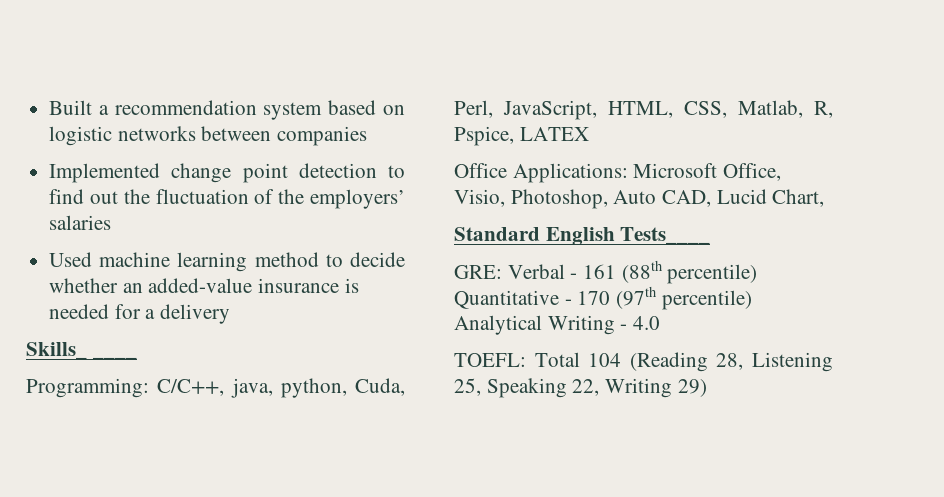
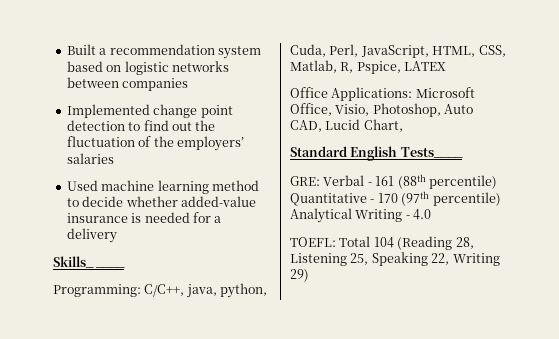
- Used machine learning method to decide whether an added-value insurance is needed for a delivery
+ Used machine learning method to decide whether added-value insurance is needed for a delivery

